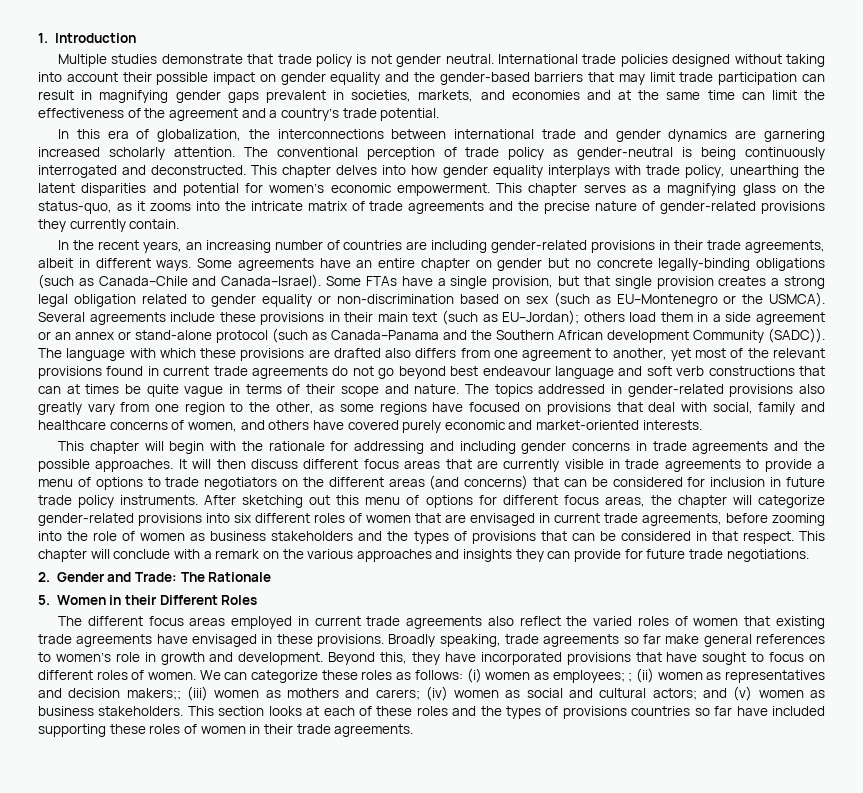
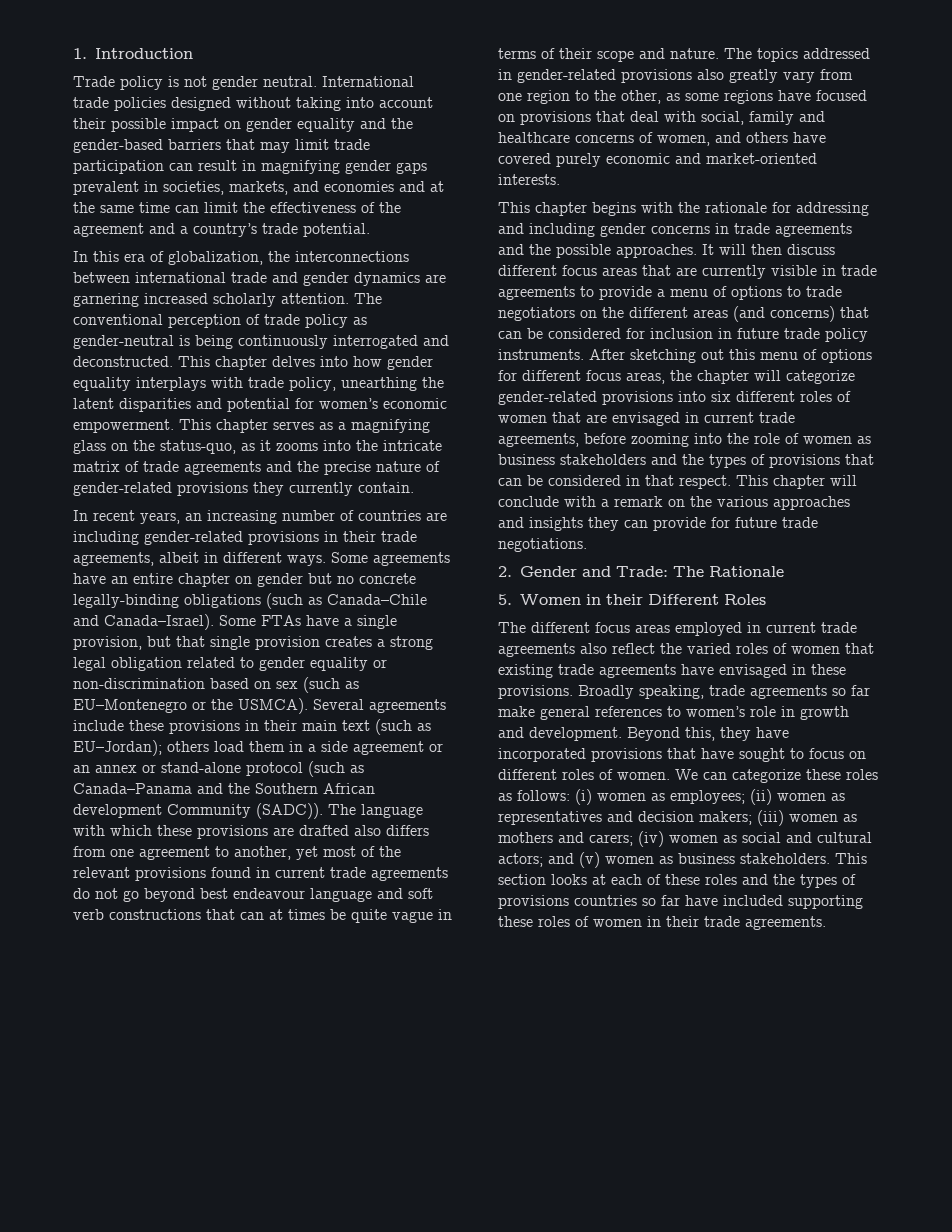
- Multiple studies demonstrate that trade policy is not gender neutral.
+ Trade policy is not gender neutral.
- In the recent years, an increasing number of countries are including gender-related provisions in their trade agreements, albeit in different ways.
+ In recent years, an increasing number of countries are including gender-related provisions in their trade agreements, albeit in different ways.
- This chapter will begin with the rationale for addressing and including gender concerns in trade agreements and the possible approaches.
+ This chapter begins with the rationale for addressing and including gender concerns in trade agreements and the possible approaches.
- We can categorize these roles as follows: (i) women as employees; ; (ii) women as representatives and decision makers;; (iii) women as mothers and carers; (iv) women as social and cultural actors; and (v) women as business stakeholders.
+ We can categorize these roles as follows: (i) women as employees; (ii) women as representatives and decision makers; (iii) women as mothers and carers; (iv) women as social and cultural actors; and (v) women as business stakeholders.

